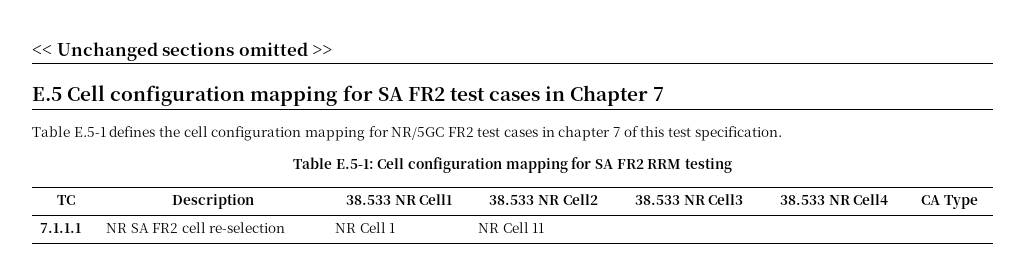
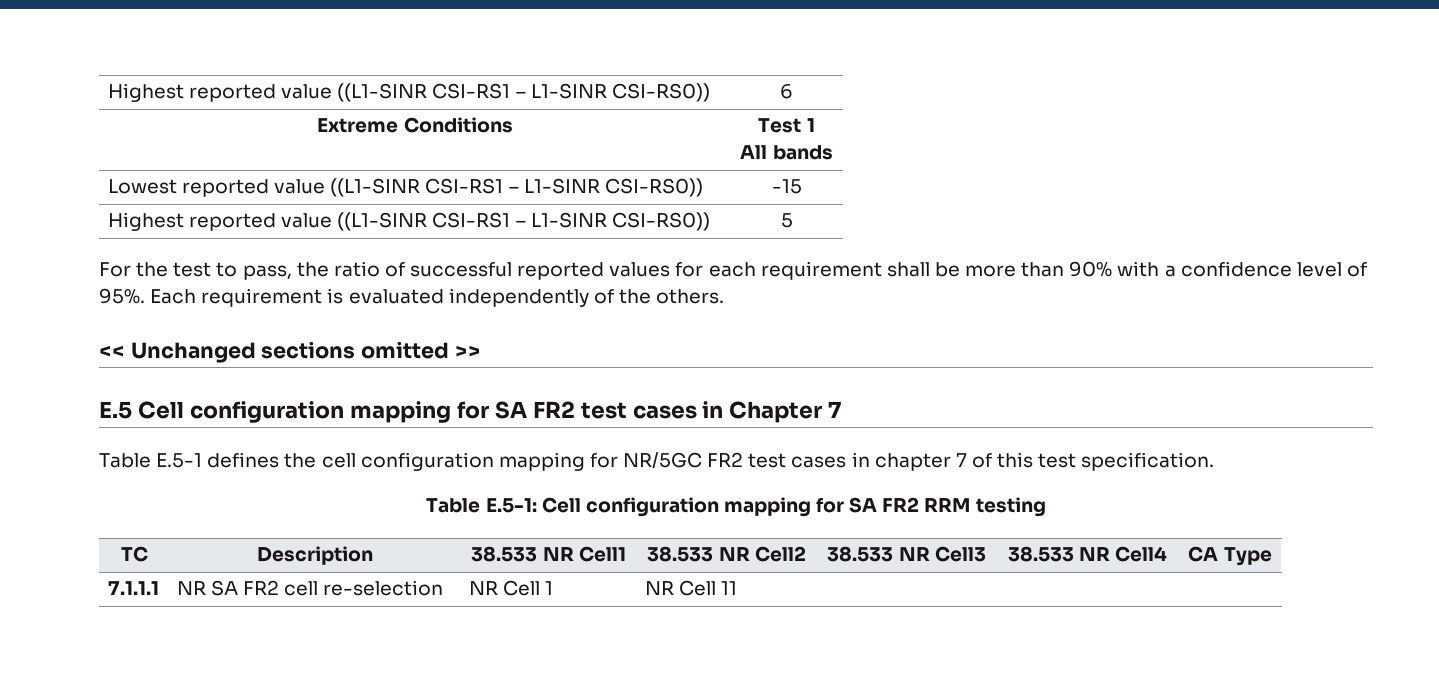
+ Highest reported value ((L1-SINR CSI-RS1 – L1-SINR CSI-RS0)) | 6
+ Extreme Conditions | Test 1
+ All bands
+ Lowest reported value ((L1-SINR CSI-RS1 – L1-SINR CSI-RS0)) | -15
+ Highest reported value ((L1-SINR CSI-RS1 – L1-SINR CSI-RS0)) | 5
+ For the test to pass, the ratio of successful reported values for each requirement shall be more than 90% with a confidence level of 95%. Each requirement is evaluated independently of the others.

